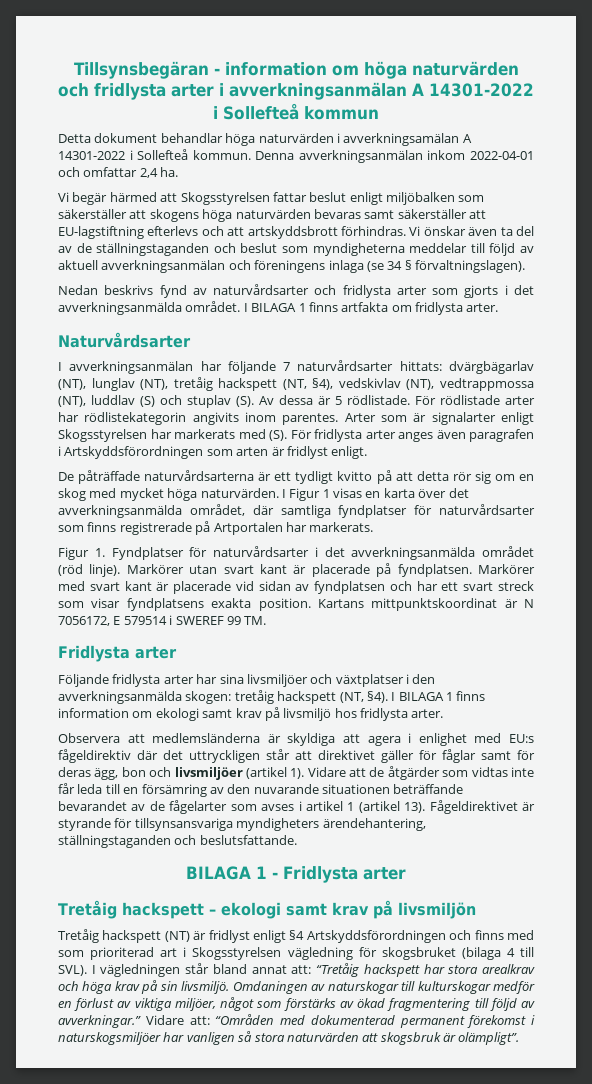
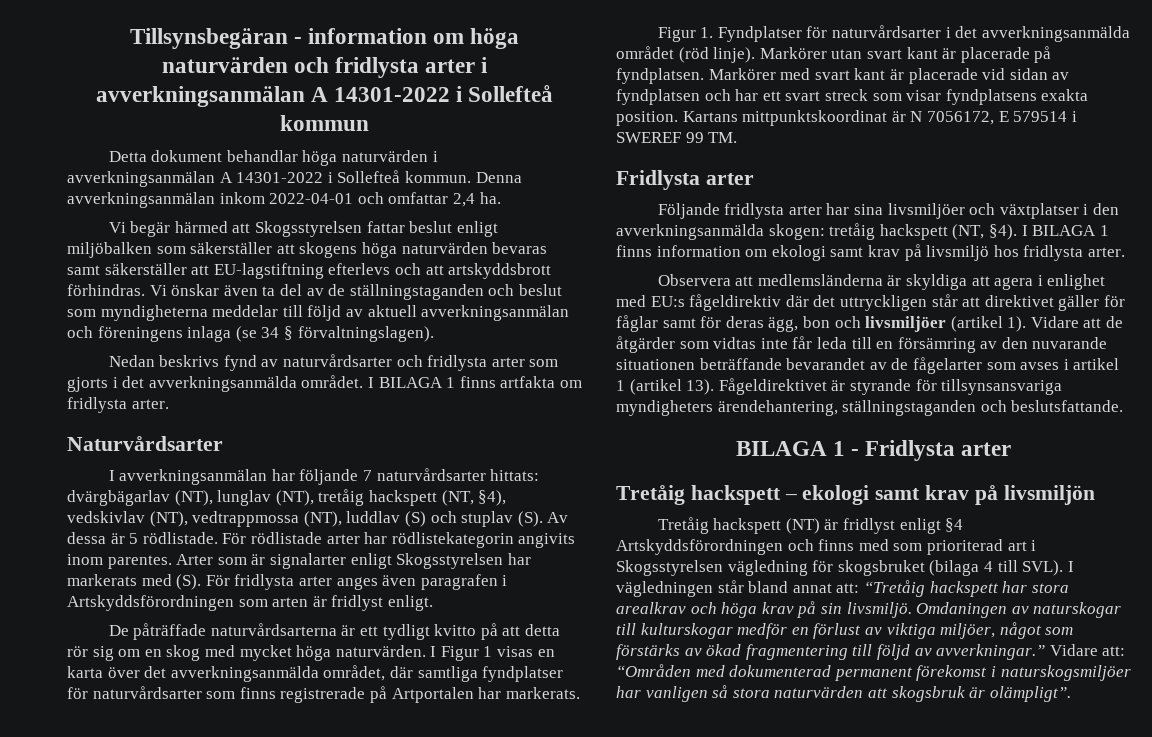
- Detta dokument behandlar höga naturvärden i avverkningsamälan A 14301-2022 i Sollefteå kommun.
+ Detta dokument behandlar höga naturvärden i avverkningsanmälan A 14301-2022 i Sollefteå kommun.

